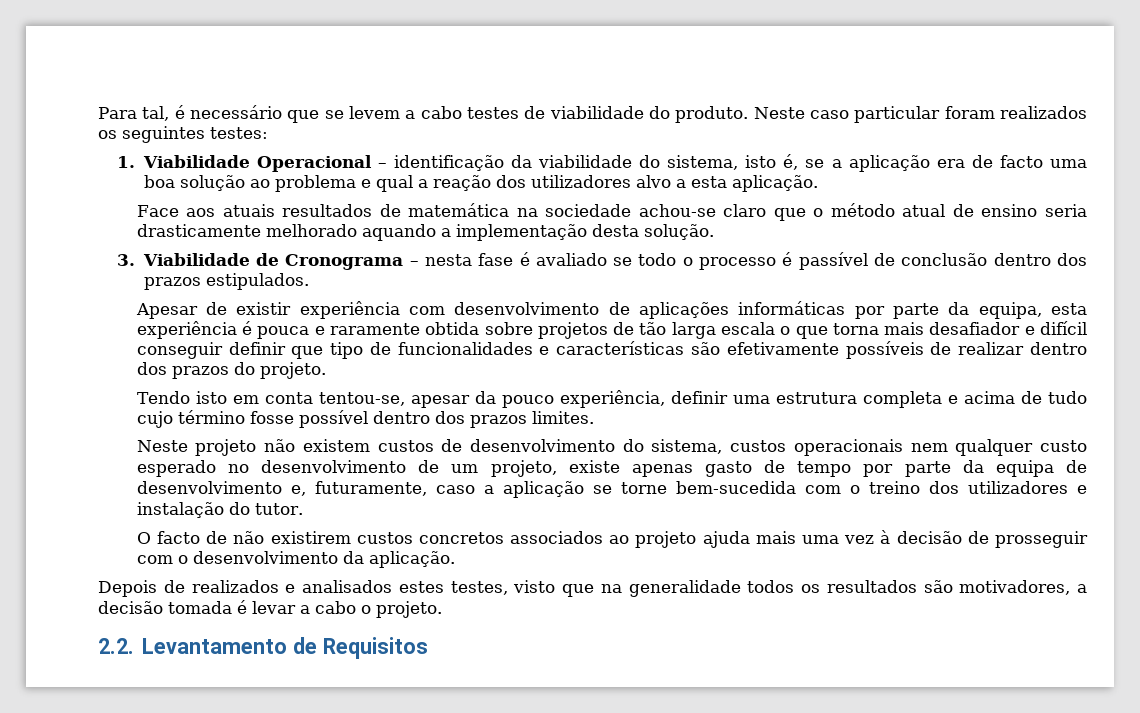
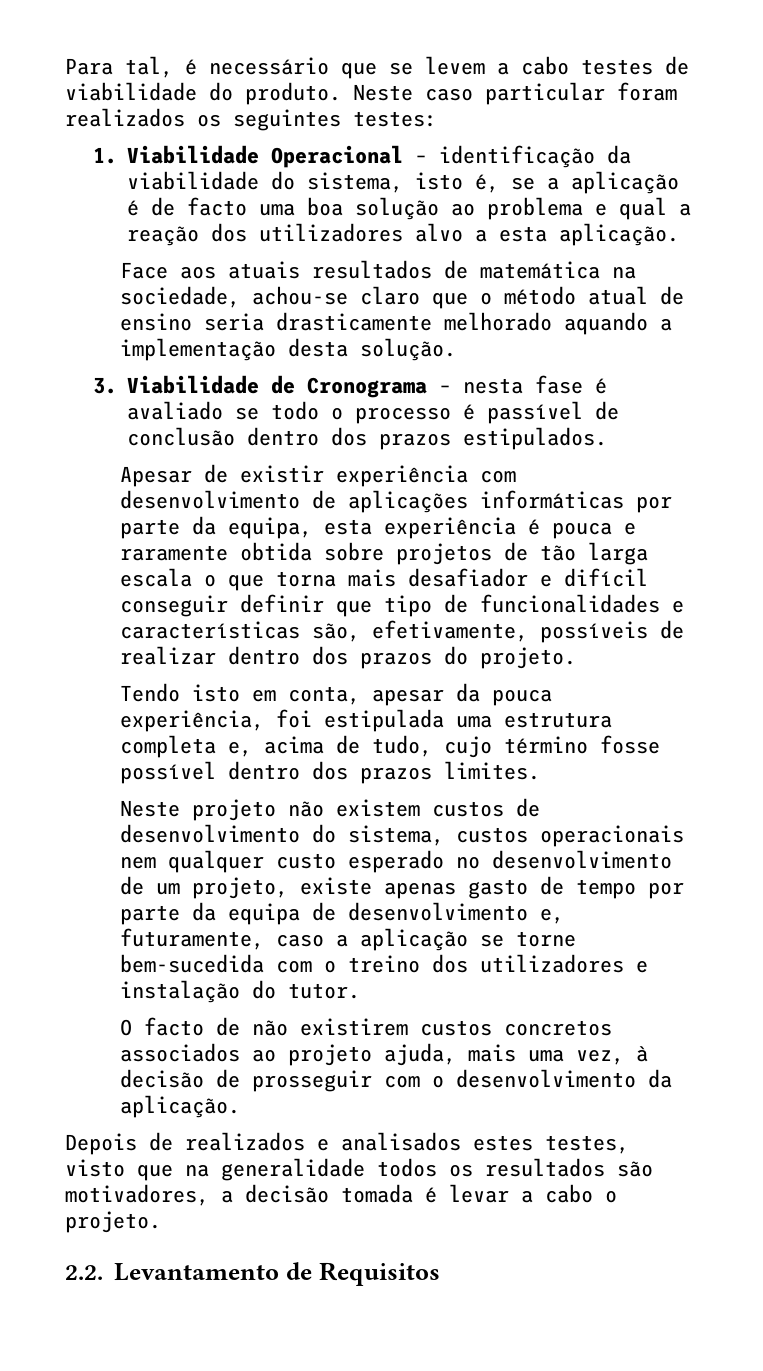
- 1. Viabilidade Operacional – identificação da viabilidade do sistema, isto é, se a aplicação era de facto uma boa solução ao problema e qual a reação dos utilizadores alvo a esta aplicação.
+ 1. Viabilidade Operacional – identificação da viabilidade do sistema, isto é, se a aplicação é de facto uma boa solução ao problema e qual a reação dos utilizadores alvo a esta aplicação.
- Face aos atuais resultados de matemática na sociedade achou-se claro que o método atual de ensino seria drasticamente melhorado aquando a implementação desta solução.
+ Face aos atuais resultados de matemática na sociedade, achou-se claro que o método atual de ensino seria drasticamente melhorado aquando a implementação desta solução.
- Apesar de existir experiência com desenvolvimento de aplicações informáticas por parte da equipa, esta experiência é pouca e raramente obtida sobre projetos de tão larga escala o que torna mais desafiador e difícil conseguir definir que tipo de funcionalidades e características são efetivamente possíveis de realizar dentro dos prazos do projeto.
+ Apesar de existir experiência com desenvolvimento de aplicações informáticas por parte da equipa, esta experiência é pouca e raramente obtida sobre projetos de tão larga escala o que torna mais desafiador e difícil conseguir definir que tipo de funcionalidades e características são, efetivamente, possíveis de realizar dentro dos prazos do projeto.
- Tendo isto em conta tentou-se, apesar da pouco experiência, definir uma estrutura completa e acima de tudo cujo término fosse possível dentro dos prazos limites.
+ Tendo isto em conta, apesar da pouca experiência, foi estipulada uma estrutura completa e, acima de tudo, cujo término fosse possível dentro dos prazos limites.
- O facto de não existirem custos concretos associados ao projeto ajuda mais uma vez à decisão de prosseguir com o desenvolvimento da aplicação.
+ O facto de não existirem custos concretos associados ao projeto ajuda, mais uma vez, à decisão de prosseguir com o desenvolvimento da aplicação.

